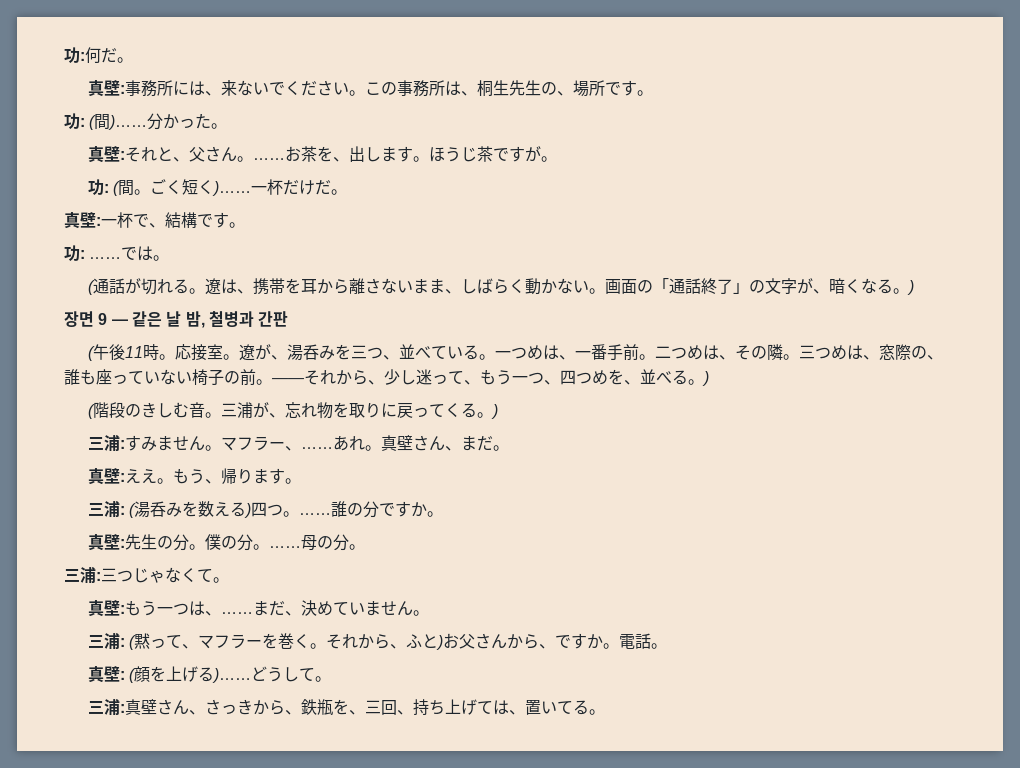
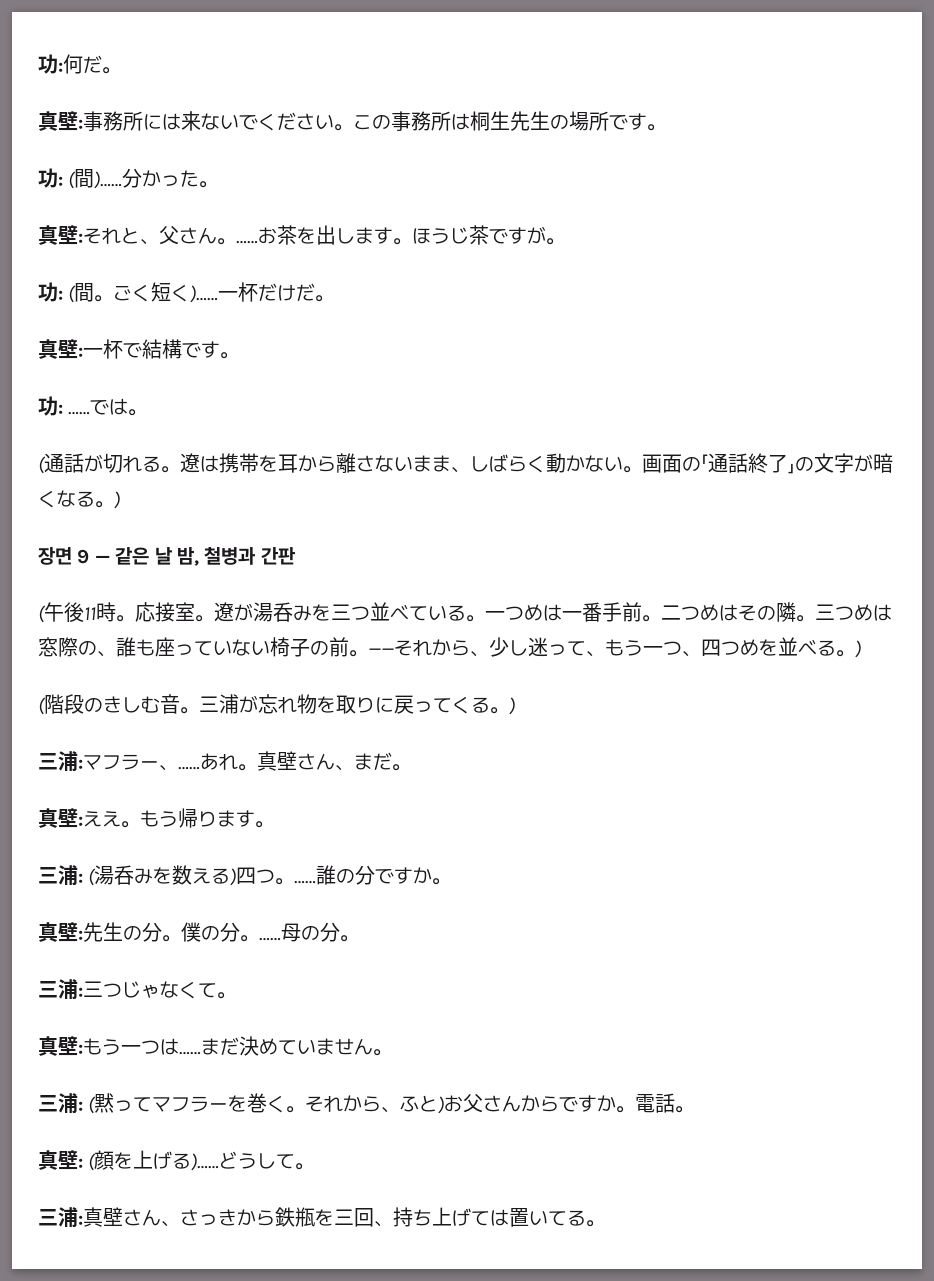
- 真壁:事務所には、来ないでください。
+ 真壁:事務所には来ないでください。
- この事務所は、桐生先生の、場所です。
+ この事務所は桐生先生の場所です。
- お茶を、出します。
+ お茶を出します。
- 真壁:一杯で、結構です。
+ 真壁:一杯で結構です。
- 遼は、携帯を耳から離さないまま、しばらく動かない。
+ 遼は携帯を耳から離さないまま、しばらく動かない。
- 画面の「通話終了」の文字が、暗くなる。)
+ 画面の「通話終了」の文字が暗くなる。)
- 遼が、湯呑みを三つ、並べている。
+ 遼が湯呑みを三つ並べている。
- 一つめは、一番手前。
+ 一つめは一番手前。
- 二つめは、その隣。
+ 二つめはその隣。
- 三つめは、窓際の、誰も座っていない椅子の前。
+ 三つめは窓際の、誰も座っていない椅子の前。
- ——それから、少し迷って、もう一つ、四つめを、並べる。)
+ ——それから、少し迷って、もう一つ、四つめを並べる。)
- 三浦が、忘れ物を取りに戻ってくる。)
+ 三浦が忘れ物を取りに戻ってくる。)
- 三浦:すみません。マフラー、……
+ 三浦:マフラー、……
- もう、帰ります。
+ もう帰ります。
- 真壁:もう一つは、……
+ 真壁:もう一つは……
- まだ、決めていません。
+ まだ決めていません。
- 三浦: (黙って、マフラーを巻く。
+ 三浦: (黙ってマフラーを巻く。
- それから、ふと)お父さんから、ですか。
+ それから、ふと)お父さんからですか。
- 三浦:真壁さん、さっきから、鉄瓶を、三回、持ち上げては、置いてる。
+ 三浦:真壁さん、さっきから鉄瓶を三回、持ち上げては置いてる。

